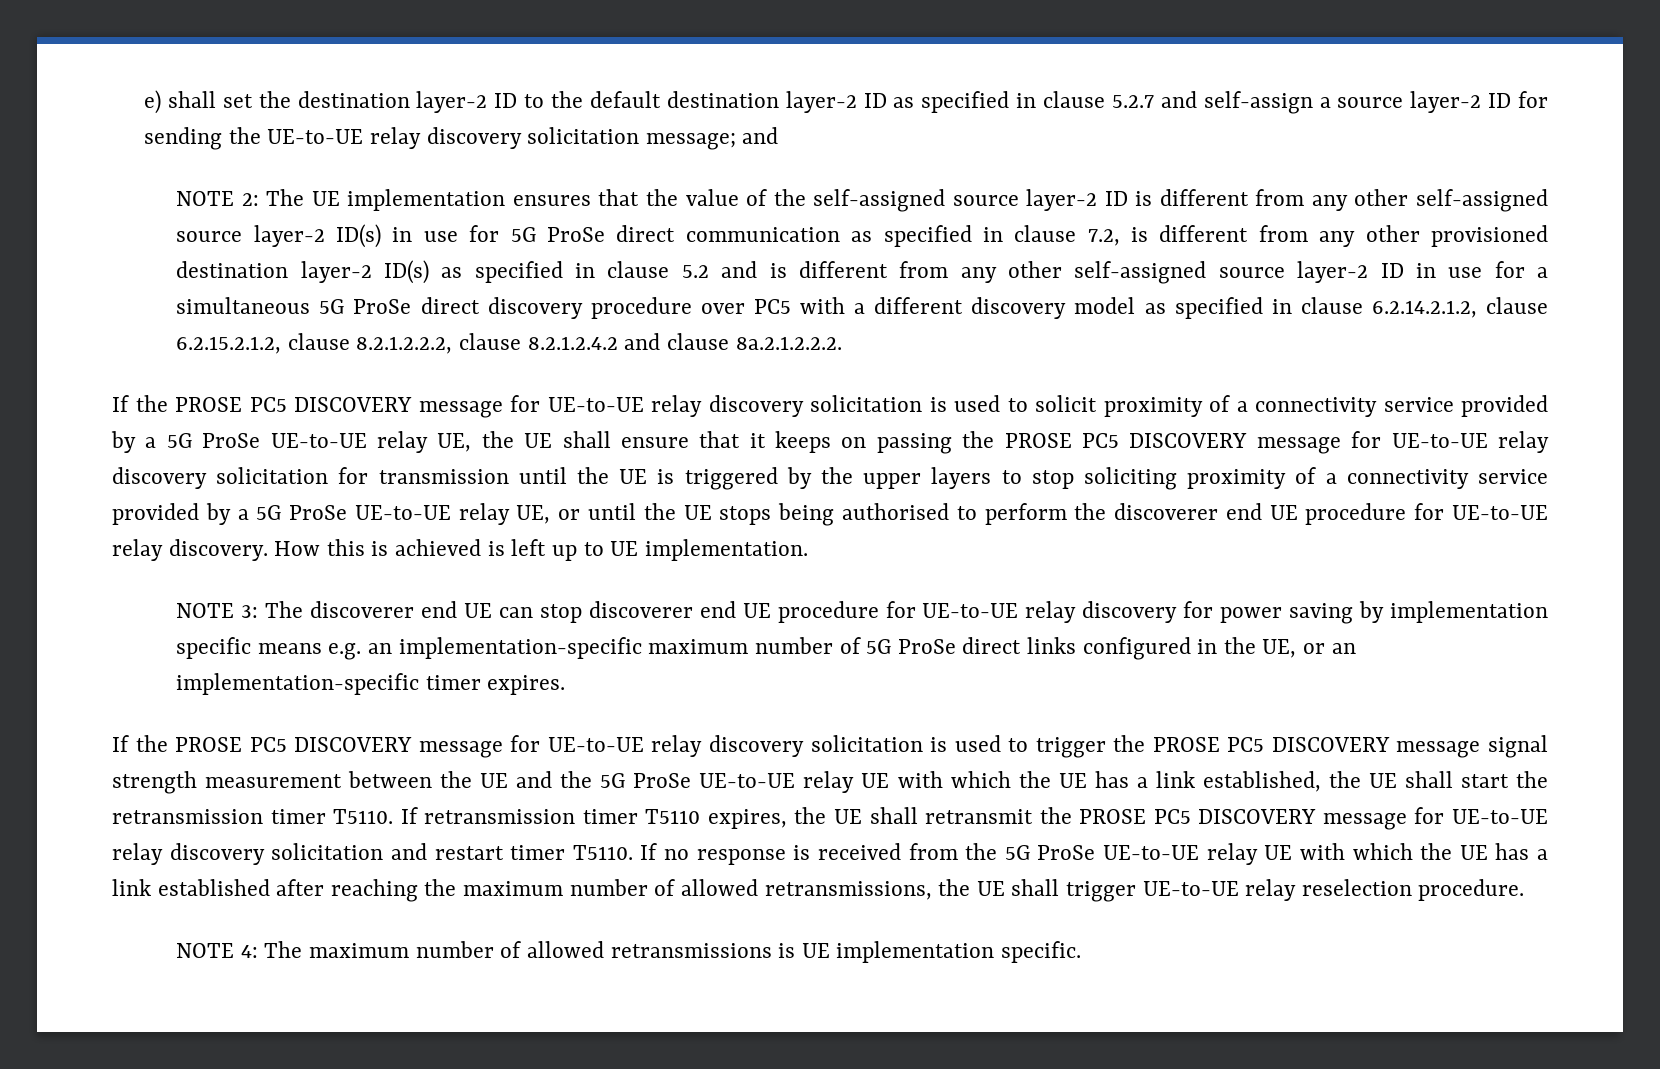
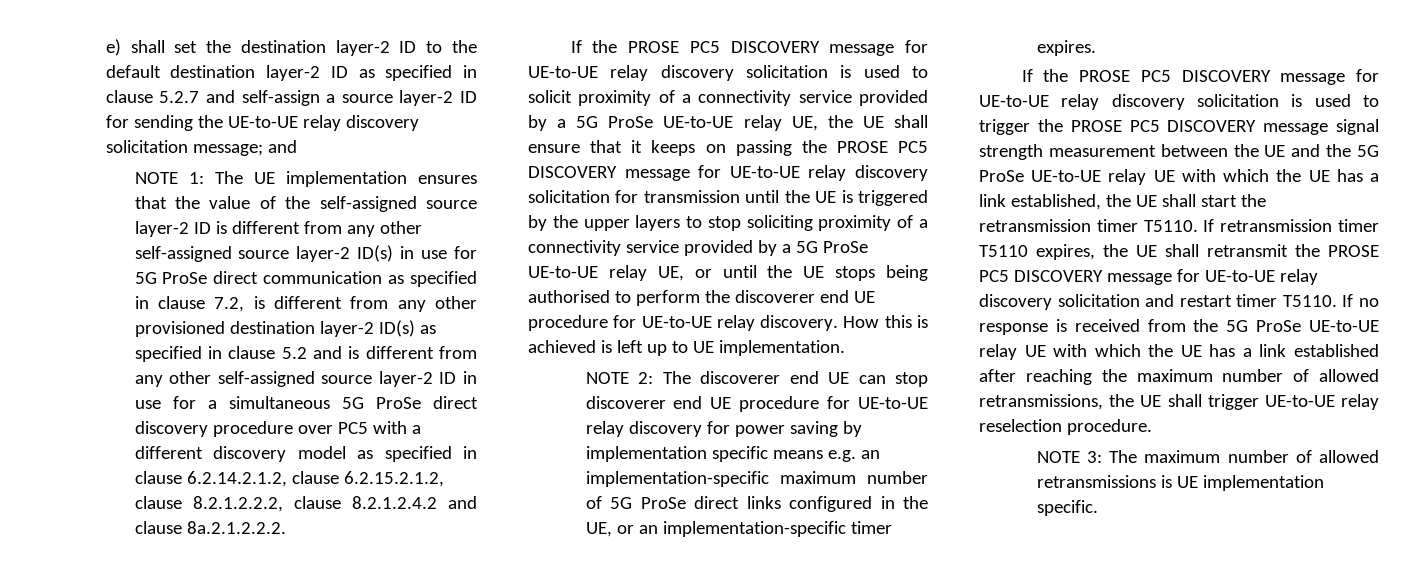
- NOTE 2:
+ NOTE 1:
- NOTE 3: The discoverer end UE can stop discoverer end UE procedure for UE-to-UE relay discovery for power saving by implementation specific means e.g. an implementation-specific maximum number of 5G ProSe direct links configured in the UE, or an implementation-specific timer expires.
+ NOTE 2: The discoverer end UE can stop discoverer end UE procedure for UE-to-UE relay discovery for power saving by implementation specific means e.g. an implementation-specific maximum number of 5G ProSe direct links configured in the UE, or an implementation-specific timer expires.
- NOTE 4: The maximum number of allowed retransmissions is UE implementation specific.
+ NOTE 3: The maximum number of allowed retransmissions is UE implementation specific.

